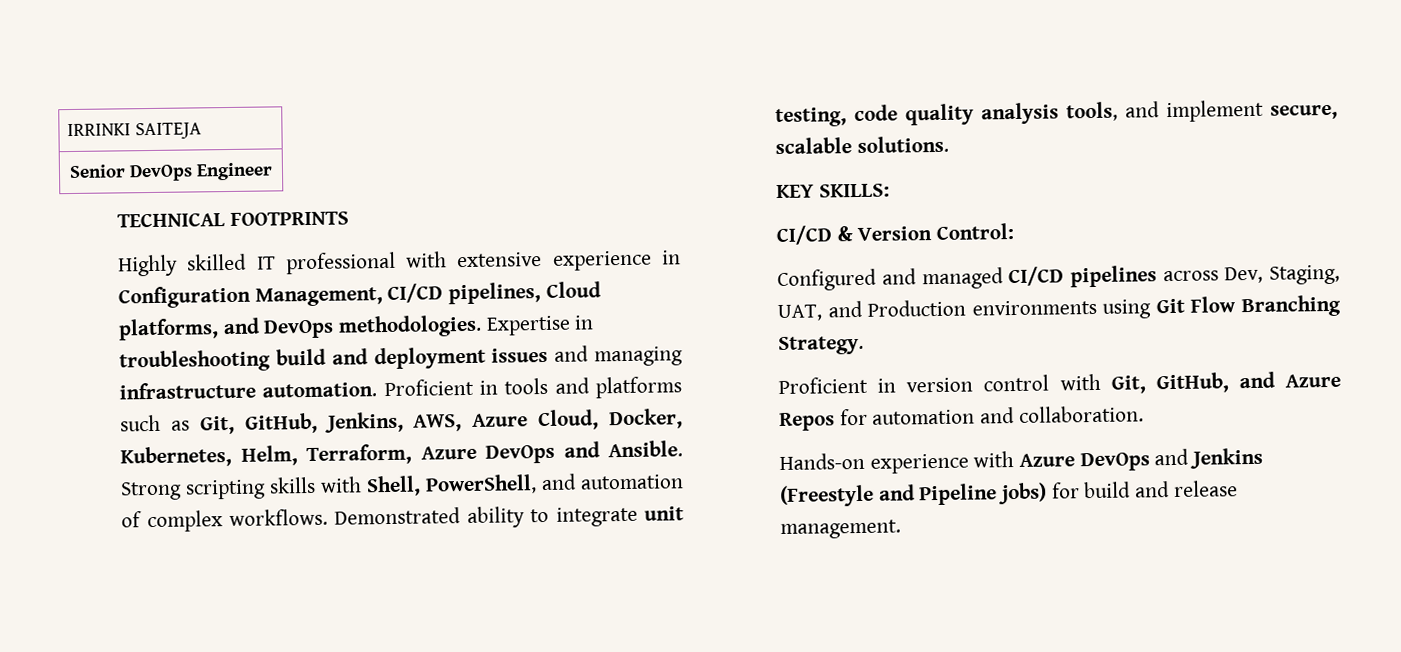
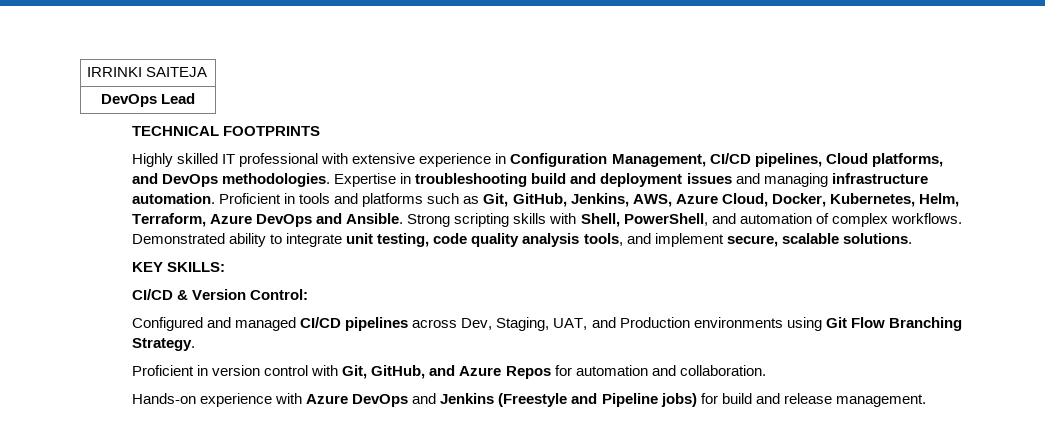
- Senior DevOps Engineer
+ DevOps Lead

